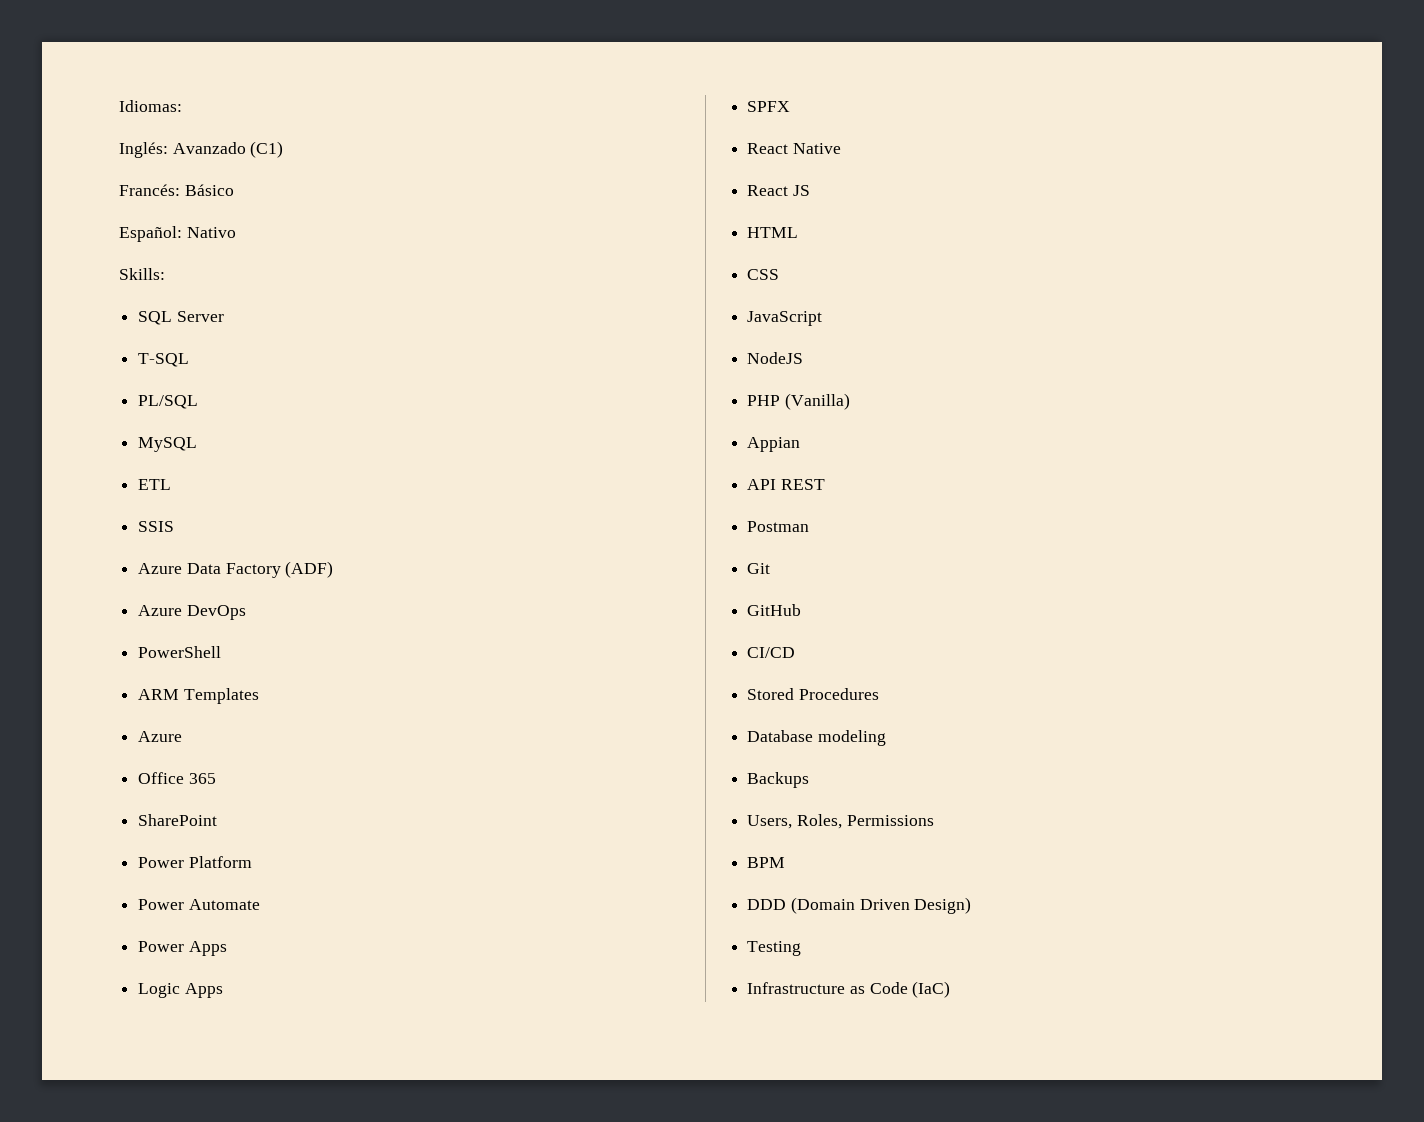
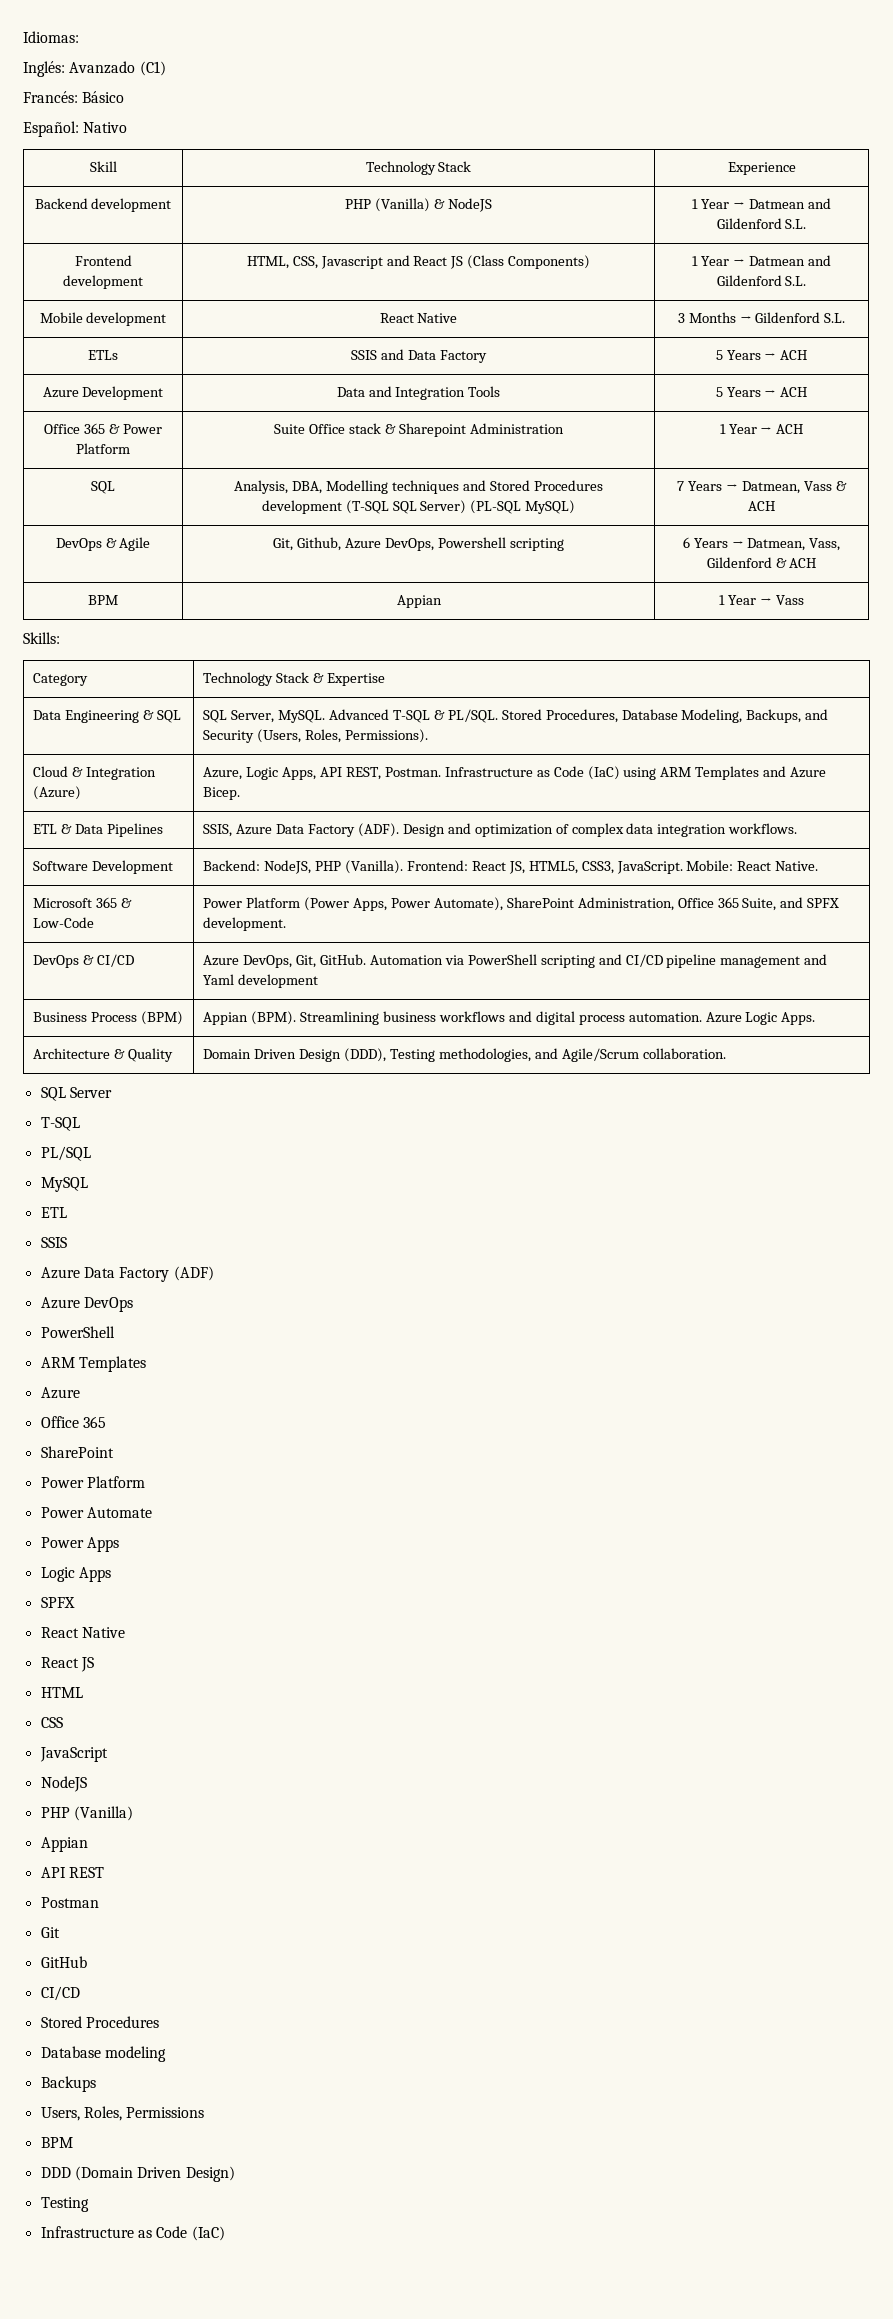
+ Skill | Technology Stack | Experience
+ Backend development | PHP (Vanilla) & NodeJS | 1 Year → Datmean and Gildenford S.L.
+ Frontend development | HTML, CSS, Javascript and React JS (Class Components) | 1 Year → Datmean and Gildenford S.L.
+ Mobile development | React Native | 3 Months → Gildenford S.L.
+ ETLs | SSIS and Data Factory | 5 Years → ACH
+ Azure Development | Data and Integration Tools | 5 Years → ACH
+ Office 365 & Power Platform | Suite Office stack & Sharepoint Administration | 1 Year → ACH
+ SQL | Analysis, DBA, Modelling techniques and Stored Procedures development (T-SQL SQL Server) (PL-SQL MySQL) | 7 Years → Datmean, Vass & ACH
+ DevOps & Agile | Git, Github, Azure DevOps, Powershell scripting | 6 Years → Datmean, Vass, Gildenford & ACH
+ BPM | Appian | 1 Year → Vass
  Skills:
+ Category | Technology Stack & Expertise
+ Data Engineering & SQL | SQL Server, MySQL. Advanced T-SQL & PL/SQL. Stored Procedures, Database Modeling, Backups, and Security (Users, Roles, Permissions).
+ Cloud & Integration (Azure) | Azure, Logic Apps, API REST, Postman. Infrastructure as Code (IaC) using ARM Templates and Azure Bicep.
+ ETL & Data Pipelines | SSIS, Azure Data Factory (ADF). Design and optimization of complex data integration workflows.
+ Software Development | Backend: NodeJS, PHP (Vanilla). Frontend: React JS, HTML5, CSS3, JavaScript. Mobile: React Native.
+ Microsoft 365 & Low-Code | Power Platform (Power Apps, Power Automate), SharePoint Administration, Office 365 Suite, and SPFX development.
+ DevOps & CI/CD | Azure DevOps, Git, GitHub. Automation via PowerShell scripting and CI/CD pipeline management and Yaml development
+ Business Process (BPM) | Appian (BPM). Streamlining business workflows and digital process automation. Azure Logic Apps.
+ Architecture & Quality | Domain Driven Design (DDD), Testing methodologies, and Agile/Scrum collaboration.

